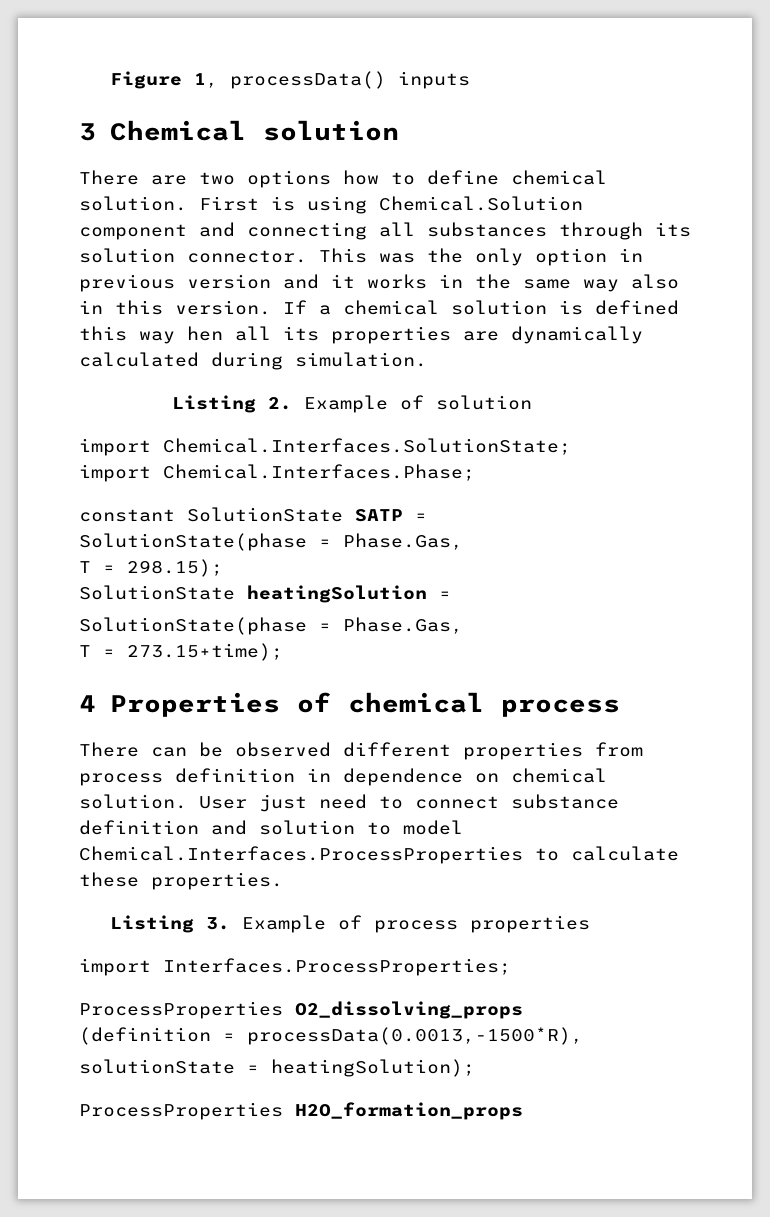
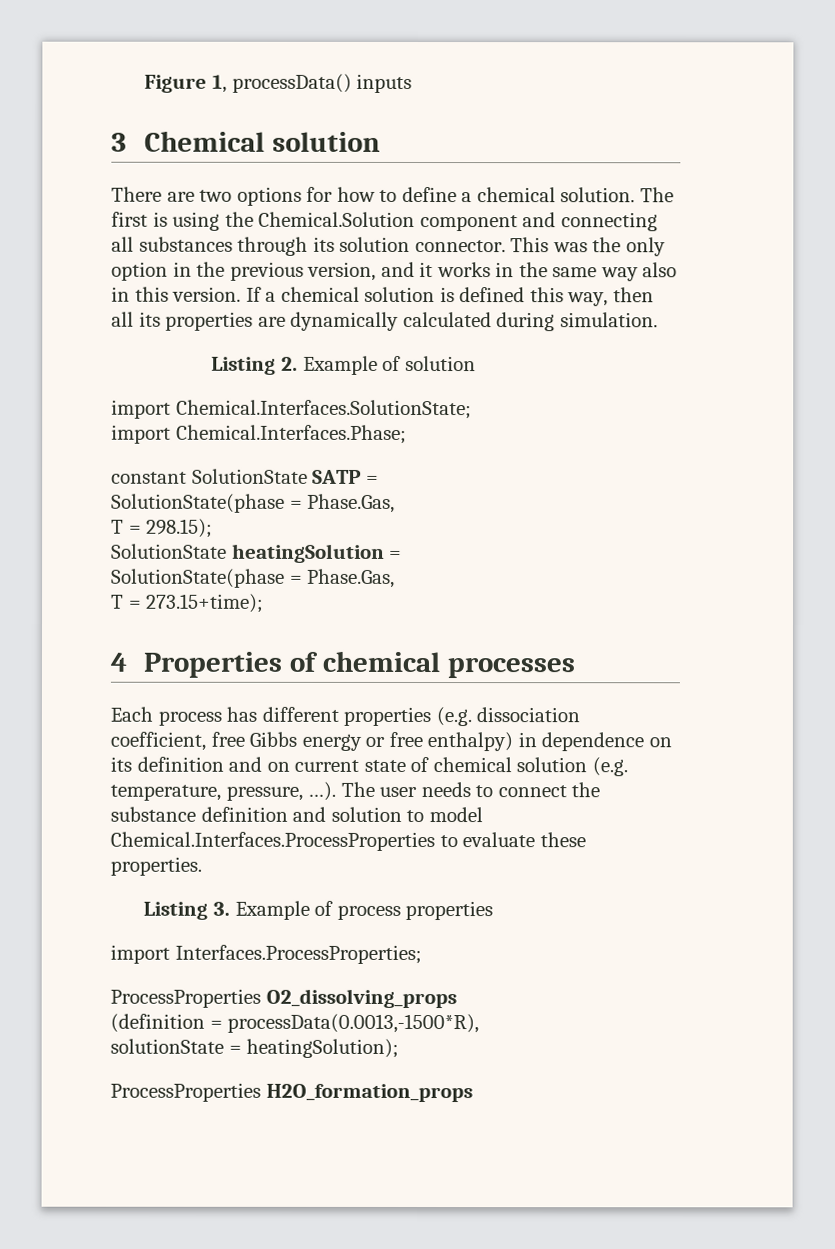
- There are two options how to define chemical solution. First is using Chemical.Solution component and connecting all substances through its solution connector.
+ There are two options for how to define a chemical solution. The first is using the Chemical.Solution component and connecting all substances through its solution connector.
- This was the only option in previous version and it works in the same way also in this version.
+ This was the only option in the previous version, and it works in the same way also in this version.
- If a chemical solution is defined this way hen all its properties are dynamically calculated during simulation.
+ If a chemical solution is defined this way, then all its properties are dynamically calculated during simulation.
- 4 Properties of chemical process
- There can be observed different properties from process definition in dependence on chemical solution. User just need to connect substance definition and solution to model Chemical.Interfaces.ProcessProperties to calculate these properties.
+ 4 Properties of chemical processes
+ Each process has different properties (e.g. dissociation coefficient, free Gibbs energy or free enthalpy) in dependence on its definition and on current state of chemical solution (e.g. temperature, pressure, …). The user needs to connect the substance definition and solution to model Chemical.Interfaces.ProcessProperties to evaluate these properties.

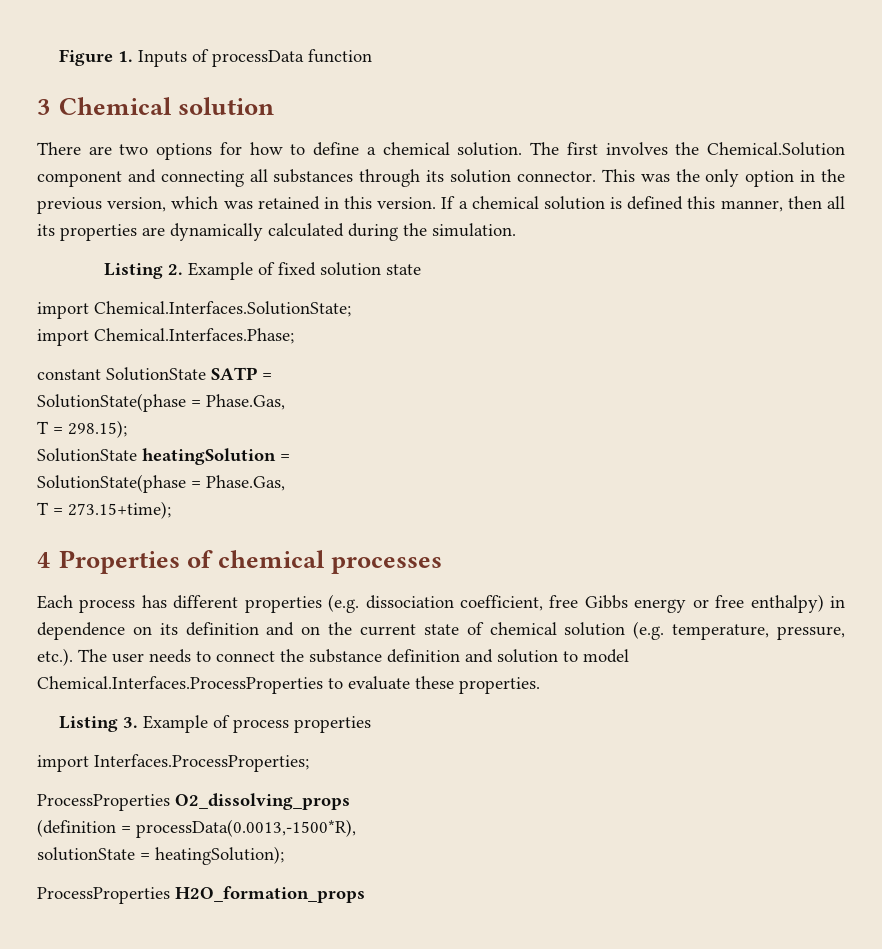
- Figure 1, processData() inputs
+ Figure 1. Inputs of processData function
- The first is using the Chemical.Solution component and connecting all substances through its solution connector.
+ The first involves the Chemical.Solution component and connecting all substances through its solution connector.
- This was the only option in the previous version, and it works in the same way also in this version.
+ This was the only option in the previous version, which was retained in this version.
- If a chemical solution is defined this way, then all its properties are dynamically calculated during simulation.
+ If a chemical solution is defined this manner, then all its properties are dynamically calculated during the simulation.
- Listing 2. Example of solution
+ Listing 2. Example of fixed solution state
- Each process has different properties (e.g. dissociation coefficient, free Gibbs energy or free enthalpy) in dependence on its definition and on current state of chemical solution (e.g. temperature, pressure, …). The user needs to connect the substance definition and solution to model Chemical.Interfaces.ProcessProperties to evaluate these properties.
+ Each process has different properties (e.g. dissociation coefficient, free Gibbs energy or free enthalpy) in dependence on its definition and on the current state of chemical solution (e.g. temperature, pressure, etc.). The user needs to connect the substance definition and solution to model Chemical.Interfaces.ProcessProperties to evaluate these properties.

